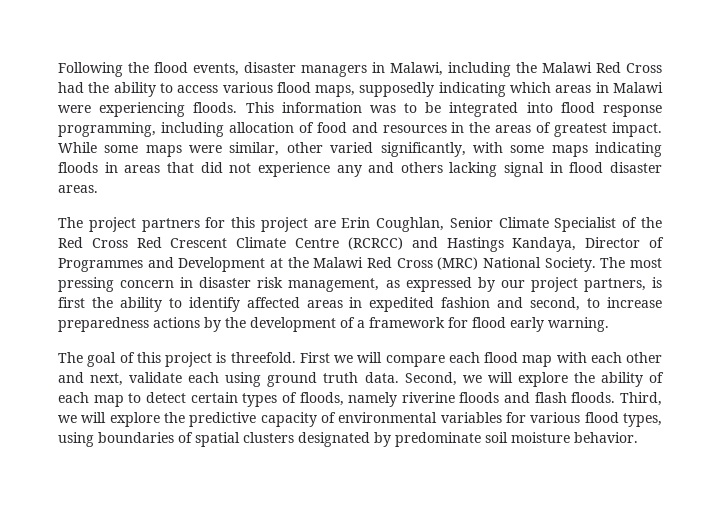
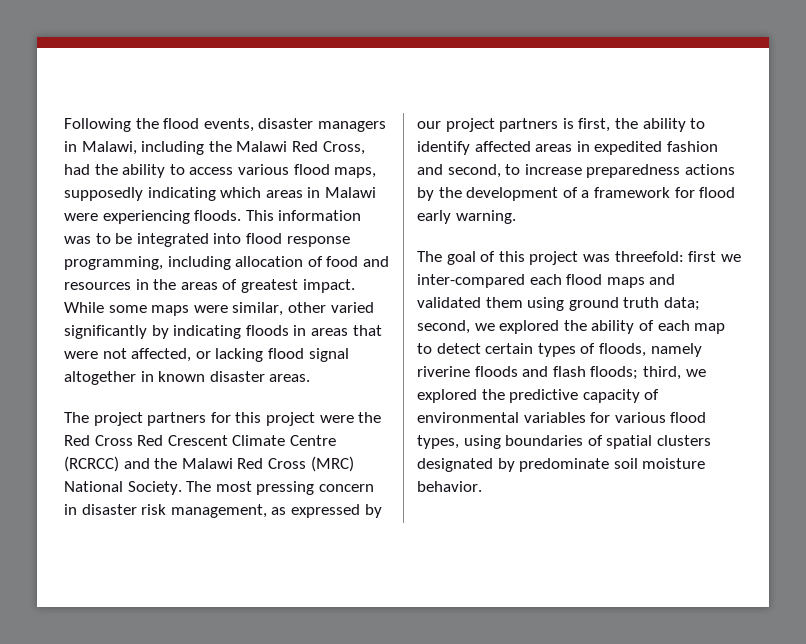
- Following the flood events, disaster managers in Malawi, including the Malawi Red Cross had the ability to access various flood maps, supposedly indicating which areas in Malawi were experiencing floods.
+ Following the flood events, disaster managers in Malawi, including the Malawi Red Cross, had the ability to access various flood maps, supposedly indicating which areas in Malawi were experiencing floods.
- While some maps were similar, other varied significantly, with some maps indicating floods in areas that did not experience any and others lacking signal in flood disaster areas.
+ While some maps were similar, other varied significantly by indicating floods in areas that were not affected, or lacking flood signal altogether in known disaster areas.
- The project partners for this project are Erin Coughlan, Senior Climate Specialist of the Red Cross Red Crescent Climate Centre (RCRCC) and Hastings Kandaya, Director of Programmes and Development at the Malawi Red Cross (MRC) National Society.
+ The project partners for this project were the Red Cross Red Crescent Climate Centre (RCRCC) and the Malawi Red Cross (MRC) National Society.
- The most pressing concern in disaster risk management, as expressed by our project partners, is first the ability to identify affected areas in expedited fashion and second, to increase preparedness actions by the development of a framework for flood early warning.
+ The most pressing concern in disaster risk management, as expressed by our project partners is first, the ability to identify affected areas in expedited fashion and second, to increase preparedness actions by the development of a framework for flood early warning.
- The goal of this project is threefold. First we will compare each flood map with each other and next, validate each using ground truth data. Second, we will explore the ability of each map to detect certain types of floods, namely riverine floods and flash floods. Third, we will explore the predictive capacity of environmental variables for various flood types, using boundaries of spatial clusters designated by predominate soil moisture behavior.
+ The goal of this project was threefold: first we inter-compared each flood maps and validated them using ground truth data; second, we explored the ability of each map to detect certain types of floods, namely riverine floods and flash floods; third, we explored the predictive capacity of environmental variables for various flood types, using boundaries of spatial clusters designated by predominate soil moisture behavior.

